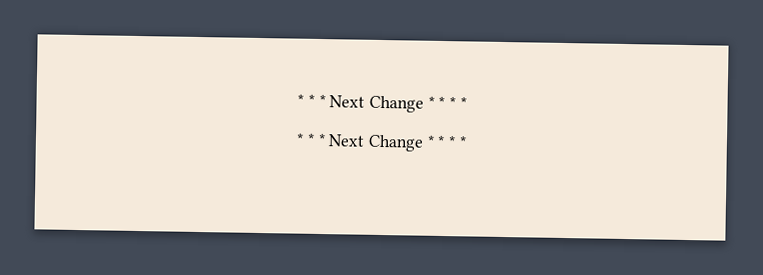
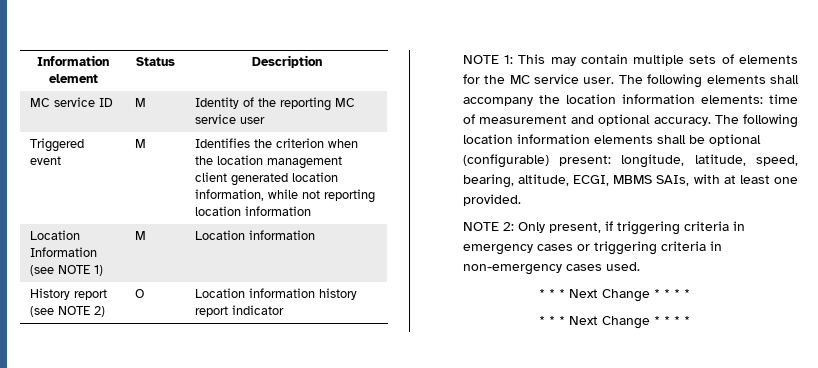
+ Information element | Status | Description
+ MC service ID | M | Identity of the reporting MC service user
+ Triggered event | M | Identifies the criterion when the location management client generated location information, while not reporting location information
+ Location Information (see NOTE 1) | M | Location information
+ History report (see NOTE 2) | O | Location information history report indicator
+ NOTE 1: This may contain multiple sets of elements for the MC service user. The following elements shall accompany the location information elements: time of measurement and optional accuracy. The following location information elements shall be optional (configurable) present: longitude, latitude, speed, bearing, altitude, ECGI, MBMS SAIs, with at least one provided.
+ NOTE 2: Only present, if triggering criteria in emergency cases or triggering criteria in non-emergency cases used.

